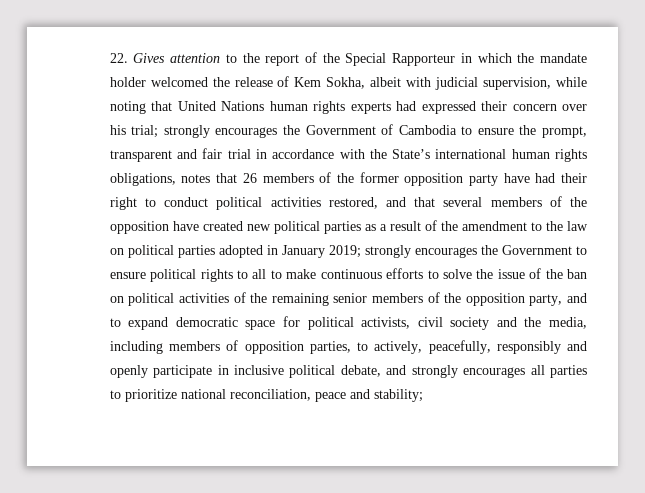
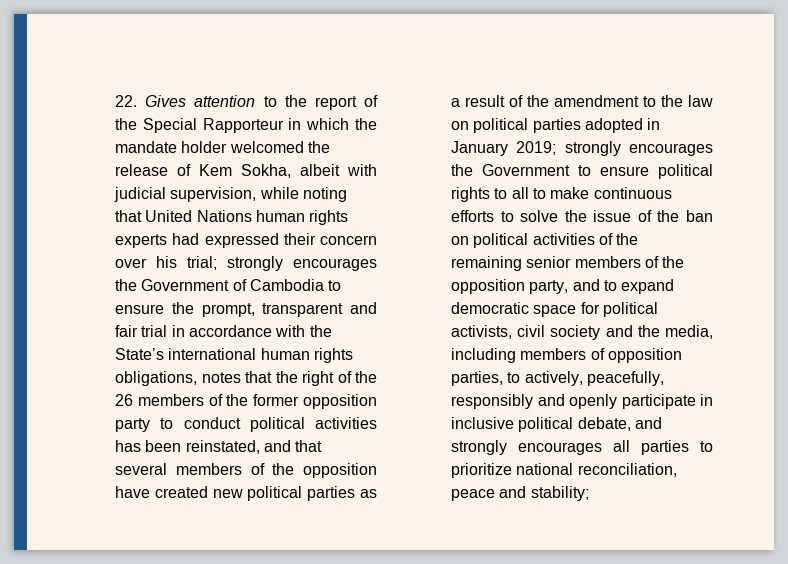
- strongly encourages the Government of Cambodia to ensure the prompt, transparent and fair trial in accordance with the State’s international human rights obligations, notes that 26 members of the former opposition party have had their right to conduct political activities restored, and that several members of the opposition have created new political parties as a result of the amendment to the law on political parties adopted in January 2019;
+ strongly encourages the Government of Cambodia to ensure the prompt, transparent and fair trial in accordance with the State’s international human rights obligations, notes that the right of the 26 members of the former opposition party to conduct political activities has been reinstated, and that several members of the opposition have created new political parties as a result of the amendment to the law on political parties adopted in January 2019;

